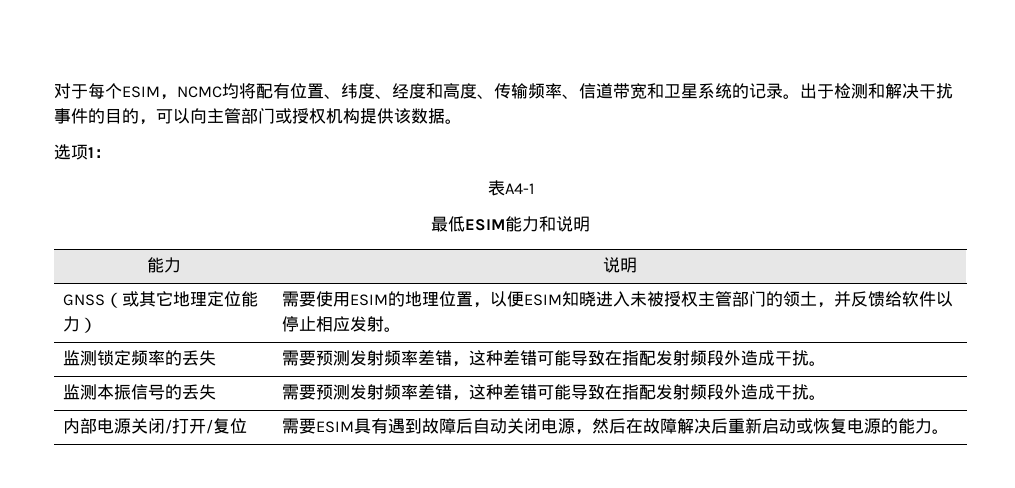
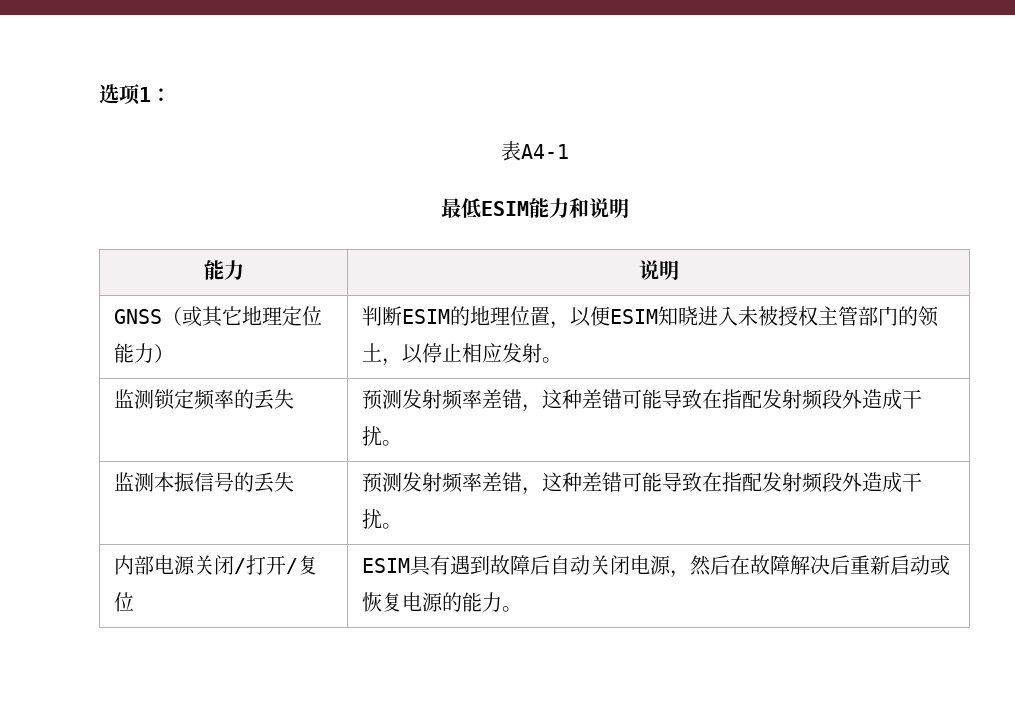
- 对于每个ESIM，NCMC均将配有位置、纬度、经度和高度、传输频率、信道带宽和卫星系统的记录。出于检测和解决干扰事件的目的，可以向主管部门或授权机构提供该数据。
- GNSS（或其它地理定位能力） | 需要使用ESIM的地理位置，以便ESIM知晓进入未被授权主管部门的领土，并反馈给软件以停止相应发射。
+ GNSS（或其它地理定位能力） | 判断ESIM的地理位置，以便ESIM知晓进入未被授权主管部门的领土，以停止相应发射。
- 监测锁定频率的丢失 | 需要预测发射频率差错，这种差错可能导致在指配发射频段外造成干扰。
+ 监测锁定频率的丢失 | 预测发射频率差错，这种差错可能导致在指配发射频段外造成干扰。
- 监测本振信号的丢失 | 需要预测发射频率差错，这种差错可能导致在指配发射频段外造成干扰。
+ 监测本振信号的丢失 | 预测发射频率差错，这种差错可能导致在指配发射频段外造成干扰。
- 内部电源关闭/打开/复位 | 需要ESIM具有遇到故障后自动关闭电源，然后在故障解决后重新启动或恢复电源的能力。
+ 内部电源关闭/打开/复位 | ESIM具有遇到故障后自动关闭电源，然后在故障解决后重新启动或恢复电源的能力。

